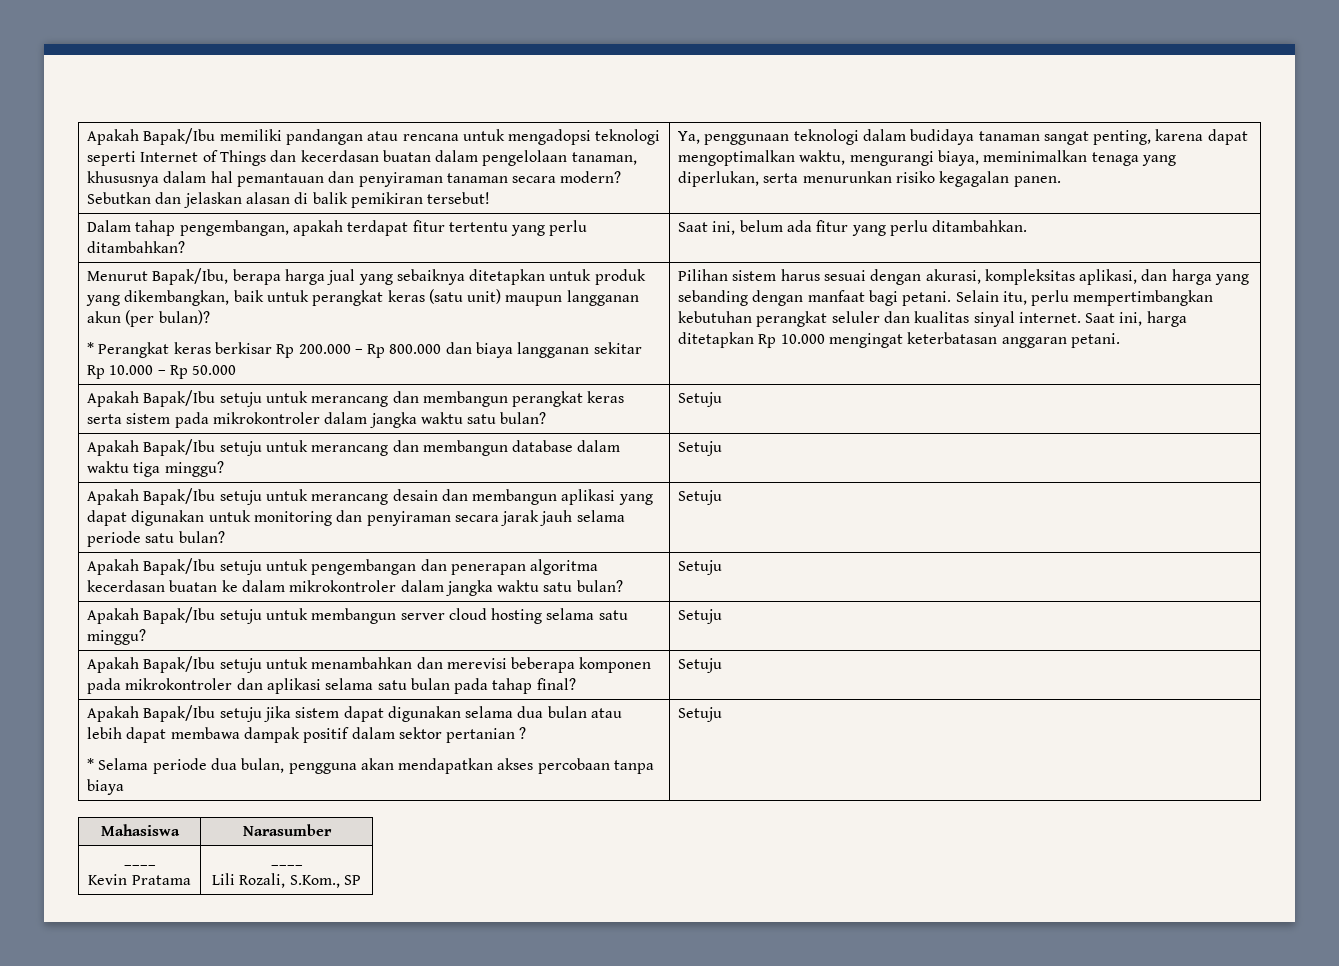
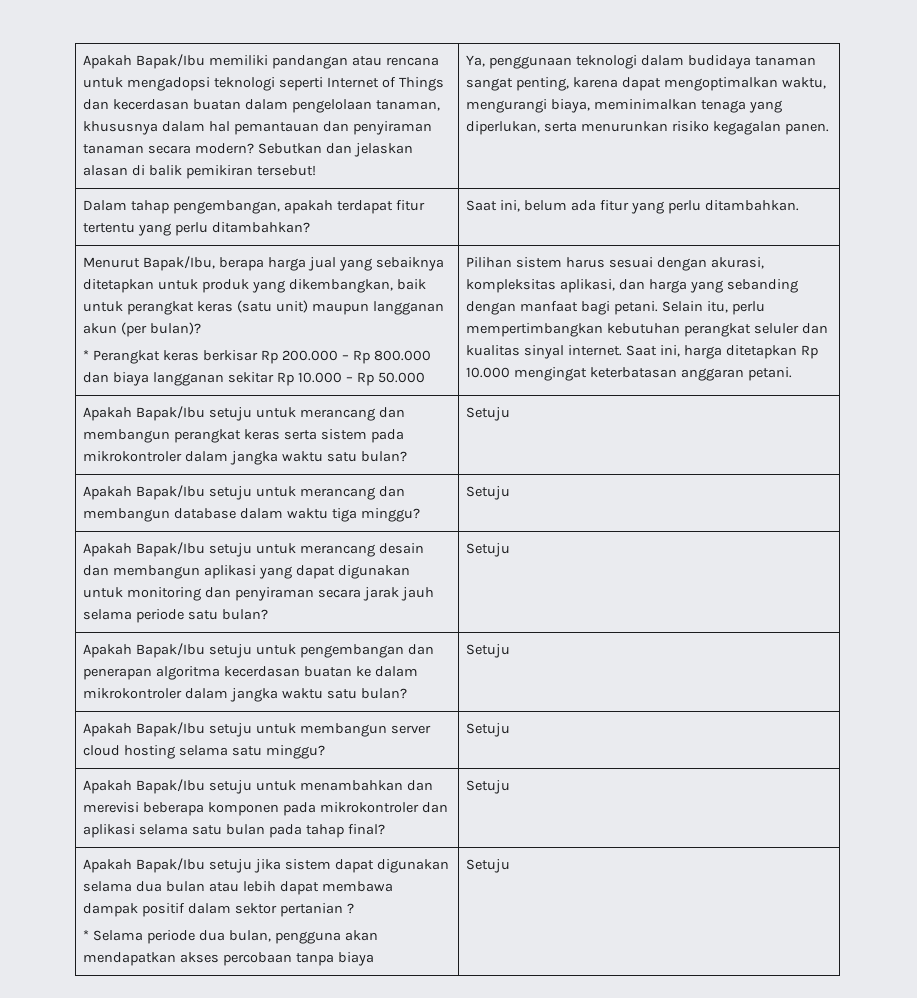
- Mahasiswa | Narasumber
- ____
- Kevin Pratama | ____
- Lili Rozali, S.Kom., SP

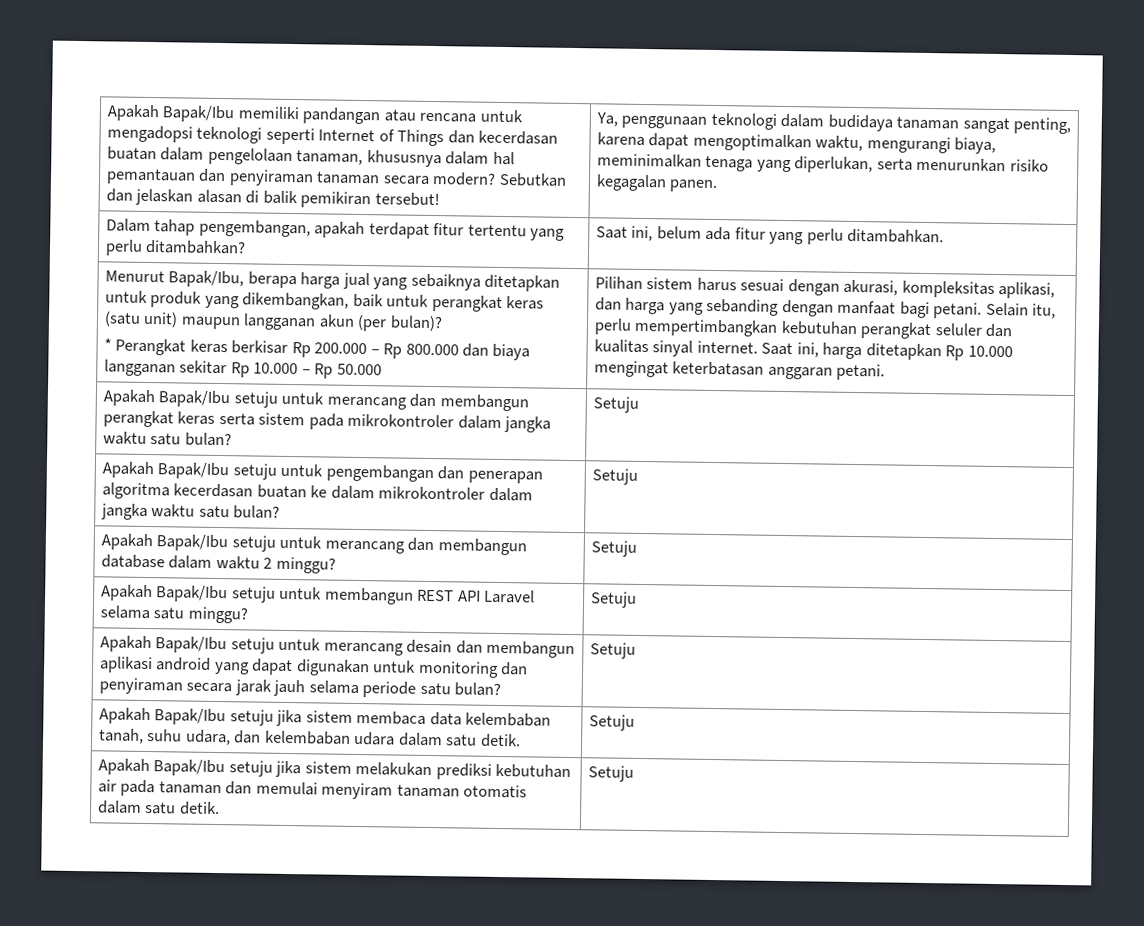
- Apakah Bapak/Ibu setuju untuk merancang dan membangun database dalam waktu tiga minggu? | Setuju
- Apakah Bapak/Ibu setuju untuk merancang desain dan membangun aplikasi yang dapat digunakan untuk monitoring dan penyiraman secara jarak jauh selama periode satu bulan? | Setuju
- Apakah Bapak/Ibu setuju untuk membangun server cloud hosting selama satu minggu? | Setuju
+ Apakah Bapak/Ibu setuju untuk merancang dan membangun database dalam waktu 2 minggu? | Setuju
+ Apakah Bapak/Ibu setuju untuk membangun REST API Laravel selama satu minggu? | Setuju
- Apakah Bapak/Ibu setuju untuk menambahkan dan merevisi beberapa komponen pada mikrokontroler dan aplikasi selama satu bulan pada tahap final? | Setuju
- Apakah Bapak/Ibu setuju jika sistem dapat digunakan selama dua bulan atau lebih dapat membawa dampak positif dalam sektor pertanian ?
- * Selama periode dua bulan, pengguna akan mendapatkan akses percobaan tanpa biaya | Setuju
+ Apakah Bapak/Ibu setuju untuk merancang desain dan membangun aplikasi android yang dapat digunakan untuk monitoring dan penyiraman secara jarak jauh selama periode satu bulan? | Setuju
+ Apakah Bapak/Ibu setuju jika sistem membaca data kelembaban tanah, suhu udara, dan kelembaban udara dalam satu detik. | Setuju
+ Apakah Bapak/Ibu setuju jika sistem melakukan prediksi kebutuhan air pada tanaman dan memulai menyiram tanaman otomatis dalam satu detik. | Setuju

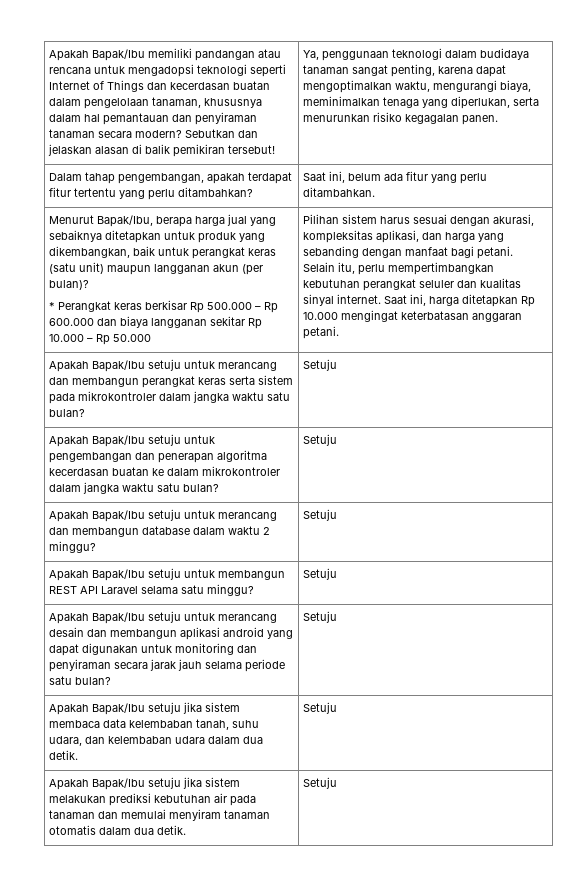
- * Perangkat keras berkisar Rp 200.000 – Rp 800.000 dan biaya langganan sekitar Rp 10.000 – Rp 50.000
+ * Perangkat keras berkisar Rp 500.000 – Rp 600.000 dan biaya langganan sekitar Rp 10.000 – Rp 50.000
- Apakah Bapak/Ibu setuju jika sistem membaca data kelembaban tanah, suhu udara, dan kelembaban udara dalam satu detik. | Setuju
+ Apakah Bapak/Ibu setuju jika sistem membaca data kelembaban tanah, suhu udara, dan kelembaban udara dalam dua detik. | Setuju
- Apakah Bapak/Ibu setuju jika sistem melakukan prediksi kebutuhan air pada tanaman dan memulai menyiram tanaman otomatis dalam satu detik. | Setuju
+ Apakah Bapak/Ibu setuju jika sistem melakukan prediksi kebutuhan air pada tanaman dan memulai menyiram tanaman otomatis dalam dua detik. | Setuju

